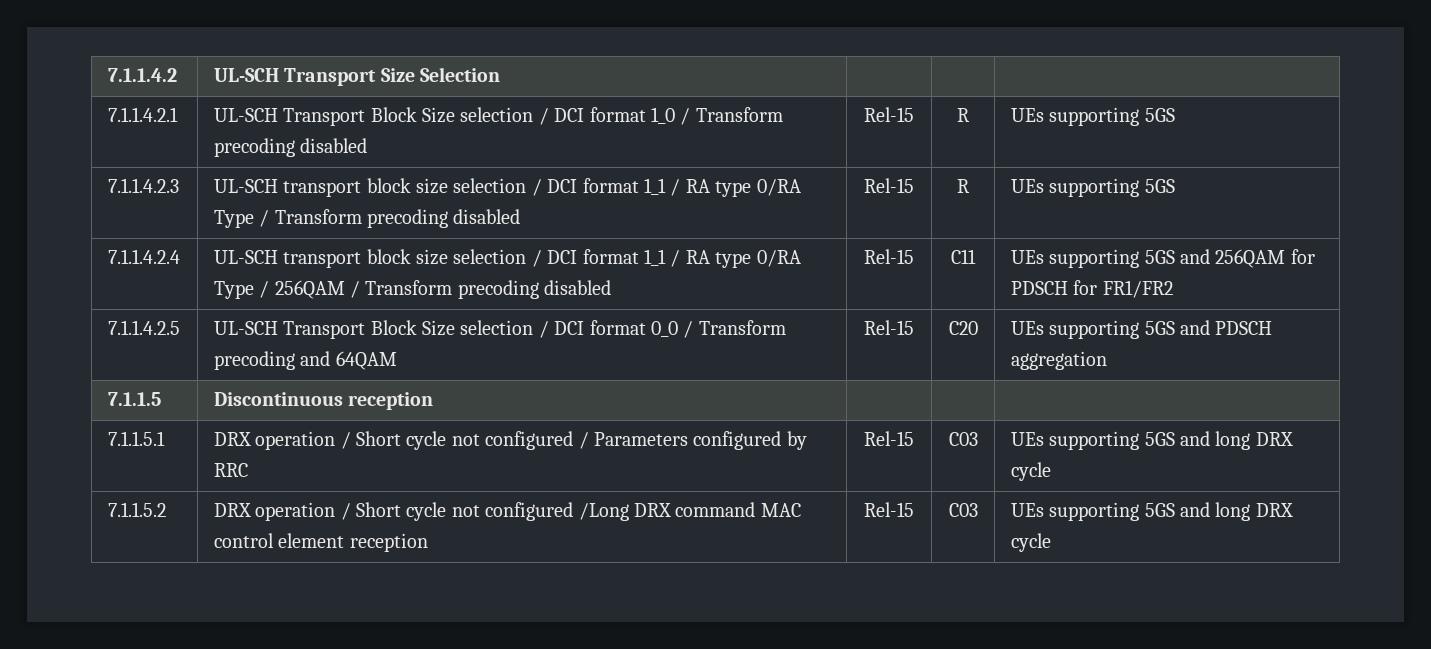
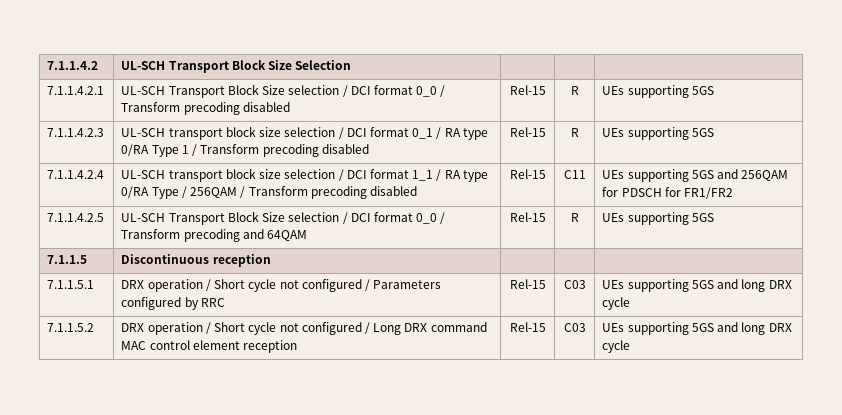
- 7.1.1.4.2 | UL-SCH Transport Size Selection | | |
+ 7.1.1.4.2 | UL-SCH Transport Block Size Selection | | |
- 7.1.1.4.2.1 | UL-SCH Transport Block Size selection / DCI format 1_0 / Transform precoding disabled | Rel-15 | R | UEs supporting 5GS
+ 7.1.1.4.2.1 | UL-SCH Transport Block Size selection / DCI format 0_0 / Transform precoding disabled | Rel-15 | R | UEs supporting 5GS
- 7.1.1.4.2.3 | UL-SCH transport block size selection / DCI format 1_1 / RA type 0/RA Type / Transform precoding disabled | Rel-15 | R | UEs supporting 5GS
+ 7.1.1.4.2.3 | UL-SCH transport block size selection / DCI format 0_1 / RA type 0/RA Type 1 / Transform precoding disabled | Rel-15 | R | UEs supporting 5GS
- 7.1.1.4.2.5 | UL-SCH Transport Block Size selection / DCI format 0_0 / Transform precoding and 64QAM | Rel-15 | C20 | UEs supporting 5GS and PDSCH aggregation
+ 7.1.1.4.2.5 | UL-SCH Transport Block Size selection / DCI format 0_0 / Transform precoding and 64QAM | Rel-15 | R | UEs supporting 5GS
- 7.1.1.5.2 | DRX operation / Short cycle not configured /Long DRX command MAC control element reception | Rel-15 | C03 | UEs supporting 5GS and long DRX cycle
+ 7.1.1.5.2 | DRX operation / Short cycle not configured / Long DRX command MAC control element reception | Rel-15 | C03 | UEs supporting 5GS and long DRX cycle

